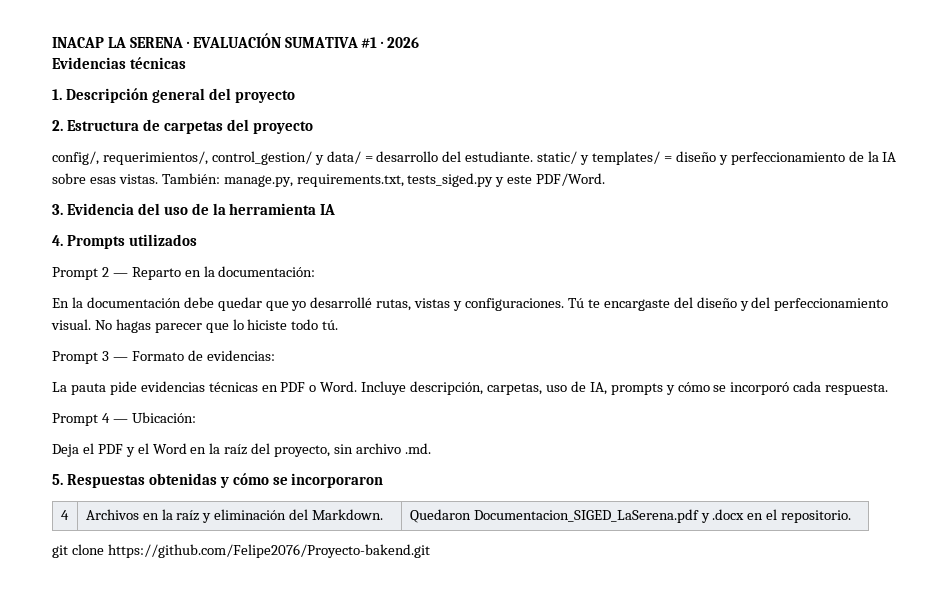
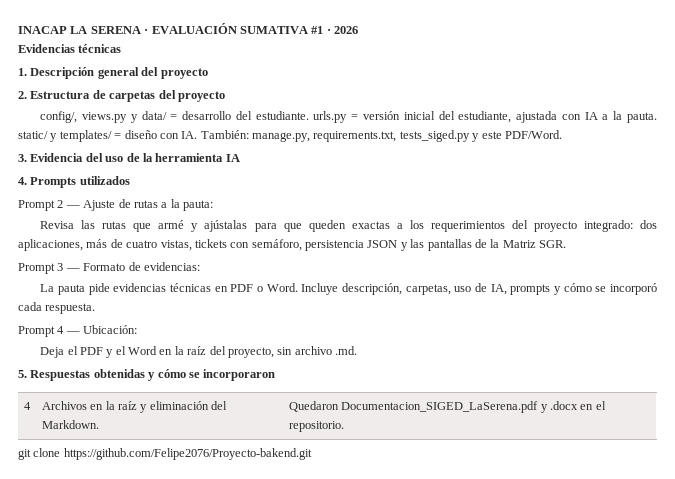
- config/, requerimientos/, control_gestion/ y data/ = desarrollo del estudiante. static/ y templates/ = diseño y perfeccionamiento de la IA sobre esas vistas. También: manage.py, requirements.txt, tests_siged.py y este PDF/Word.
+ config/, views.py y data/ = desarrollo del estudiante. urls.py = versión inicial del estudiante, ajustada con IA a la pauta. static/ y templates/ = diseño con IA. También: manage.py, requirements.txt, tests_siged.py y este PDF/Word.
- Prompt 2 — Reparto en la documentación:
- En la documentación debe quedar que yo desarrollé rutas, vistas y configuraciones. Tú te encargaste del diseño y del perfeccionamiento visual. No hagas parecer que lo hiciste todo tú.
+ Prompt 2 — Ajuste de rutas a la pauta:
+ Revisa las rutas que armé y ajústalas para que queden exactas a los requerimientos del proyecto integrado: dos aplicaciones, más de cuatro vistas, tickets con semáforo, persistencia JSON y las pantallas de la Matriz SGR.

